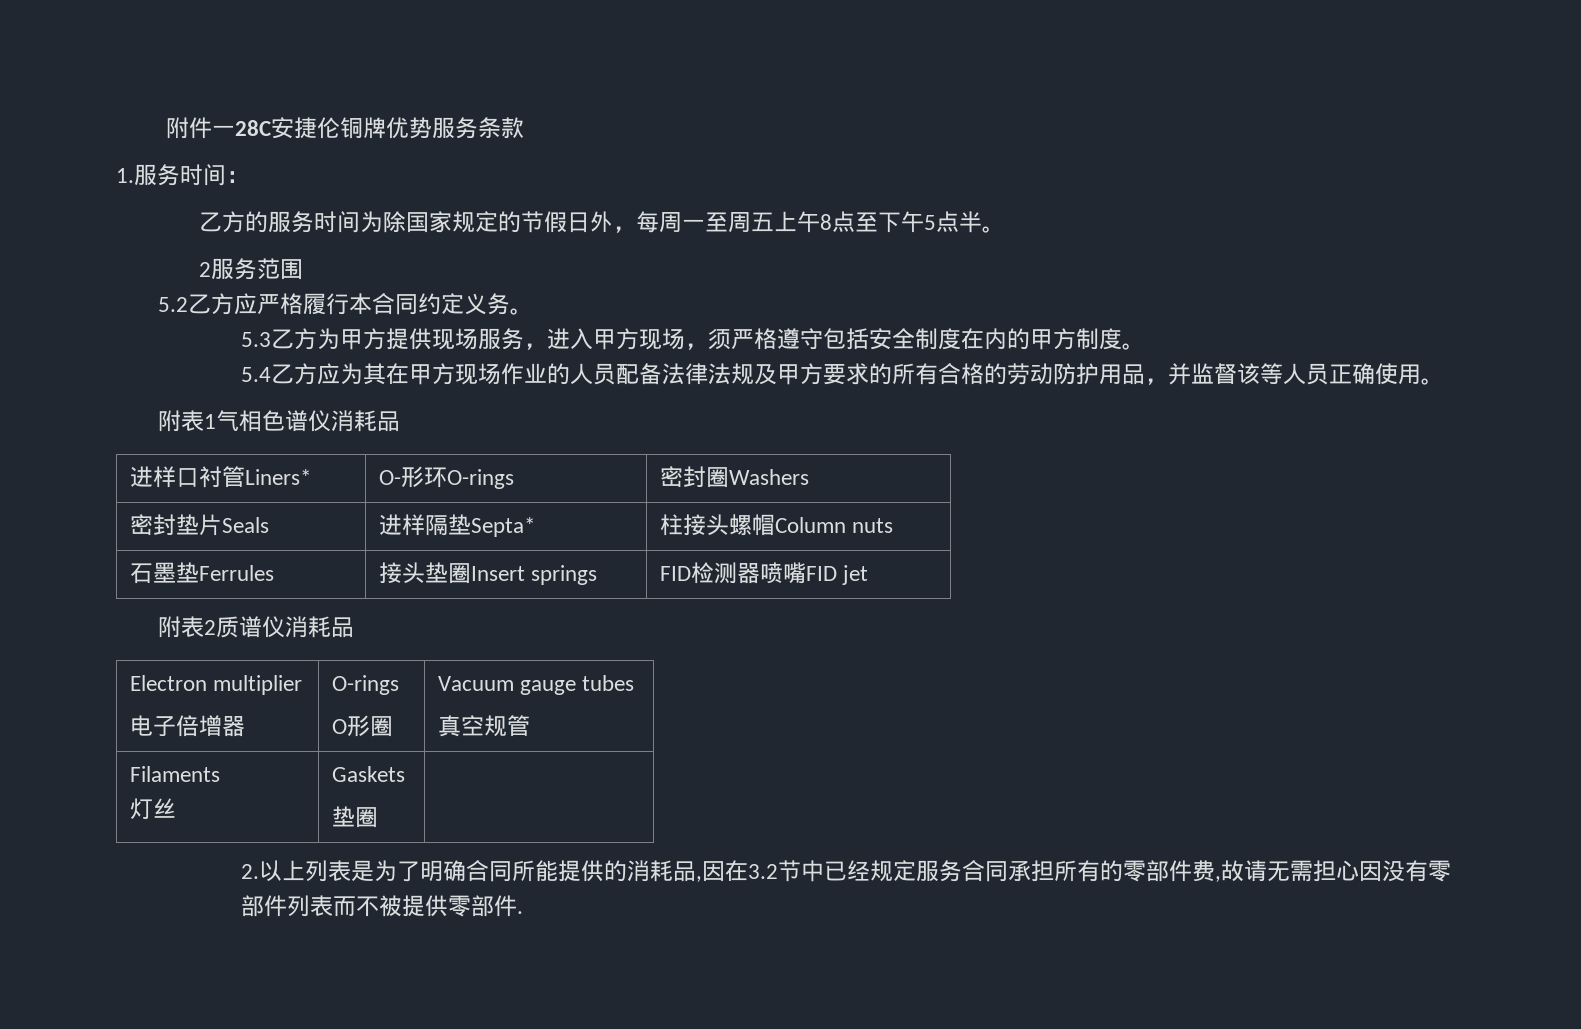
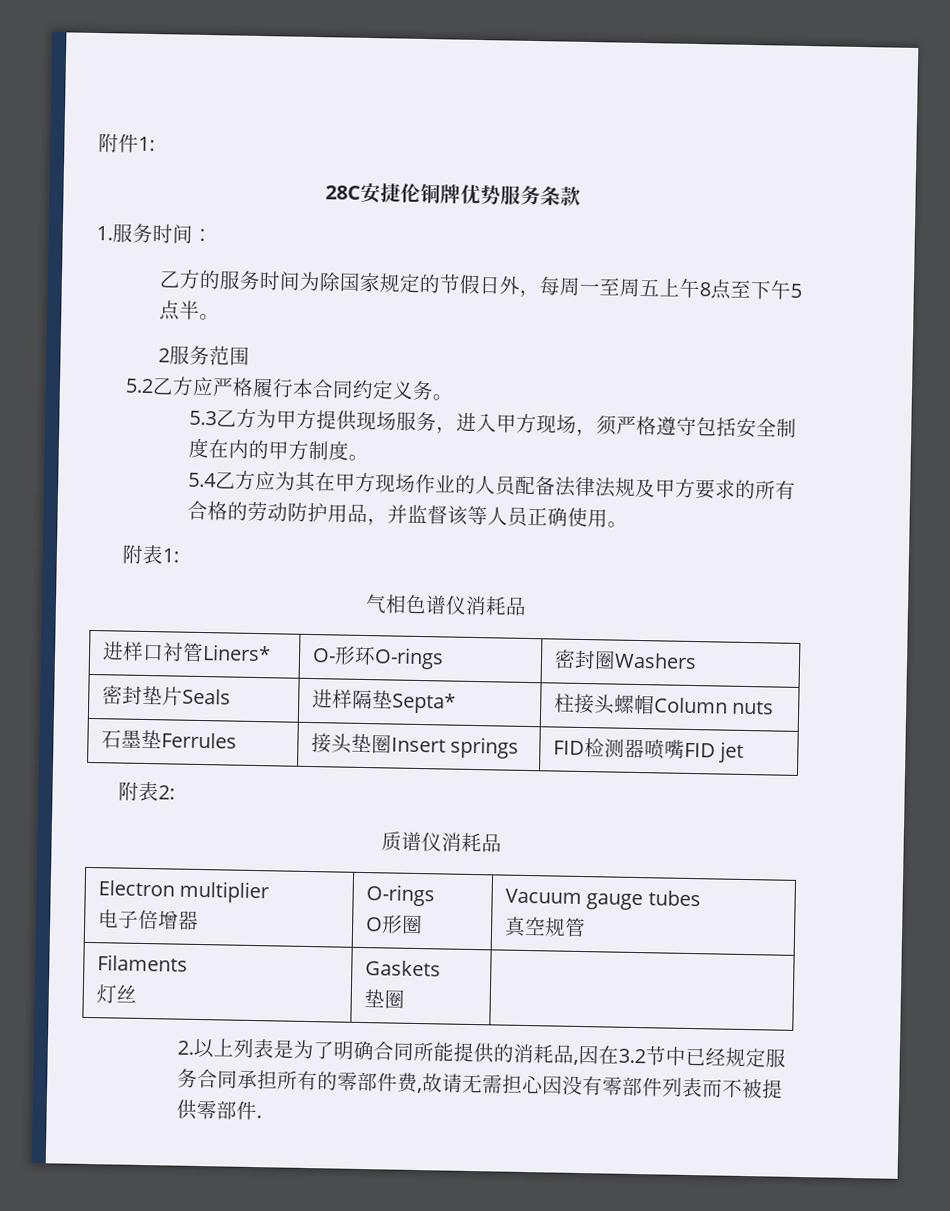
- 附件一28C安捷伦铜牌优势服务条款
+ 附件1:
+ 28C安捷伦铜牌优势服务条款
- 附表1气相色谱仪消耗品
+ 附表1:
+ 气相色谱仪消耗品
- 附表2质谱仪消耗品
+ 附表2:
+ 质谱仪消耗品

